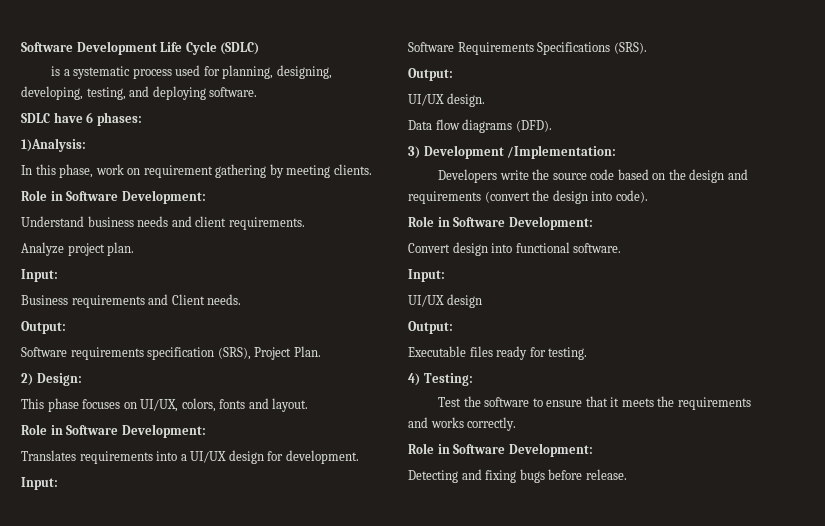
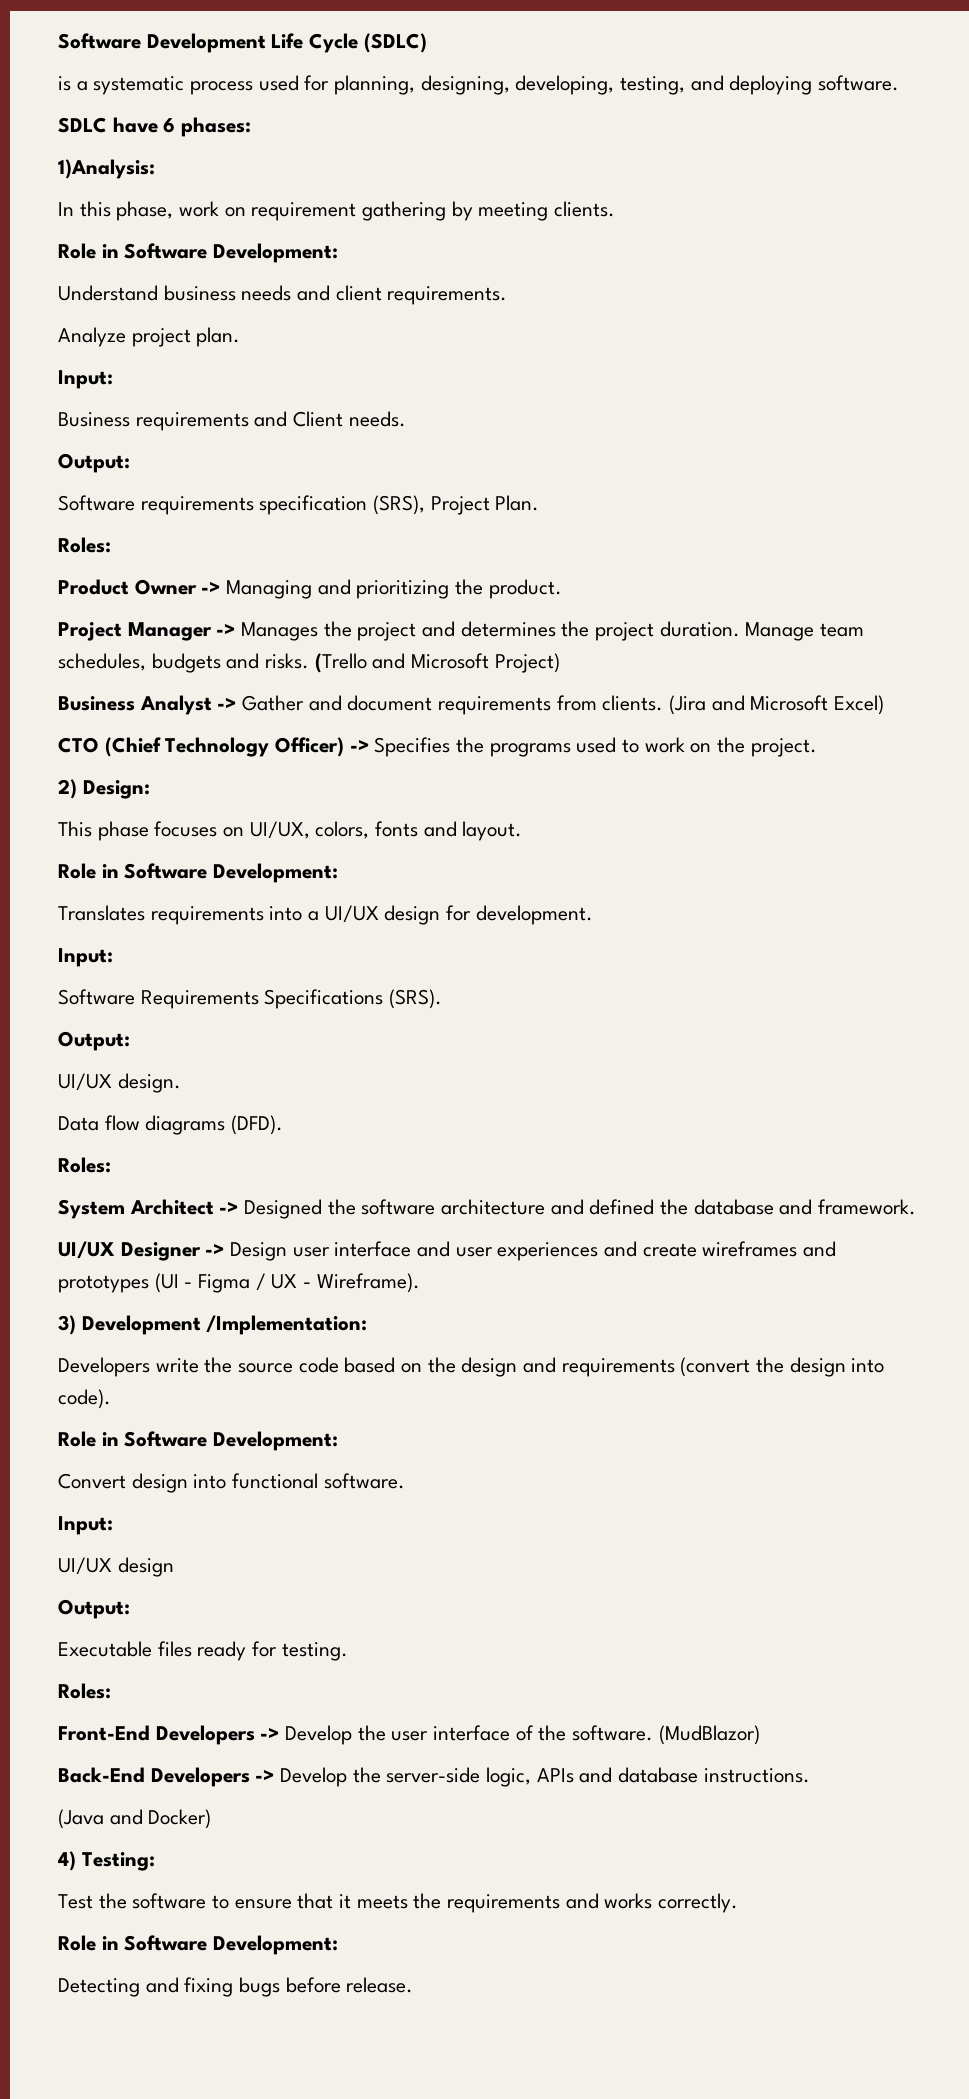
  Software requirements specification (SRS), Project Plan.
+ Roles:
+ Product Owner -> Managing and prioritizing the product.
+ Project Manager -> Manages the project and determines the project duration. Manage team schedules, budgets and risks. (Trello and Microsoft Project)
+ Business Analyst -> Gather and document requirements from clients. (Jira and Microsoft Excel)
+ CTO (Chief Technology Officer) -> Specifies the programs used to work on the project.
  Data flow diagrams (DFD).
+ Roles:
+ System Architect -> Designed the software architecture and defined the database and framework.
+ UI/UX Designer -> Design user interface and user experiences and create wireframes and prototypes (UI - Figma / UX - Wireframe).
  Executable files ready for testing.
+ Roles:
+ Front-End Developers -> Develop the user interface of the software. (MudBlazor)
+ Back-End Developers -> Develop the server-side logic, APIs and database instructions.
+ (Java and Docker)

